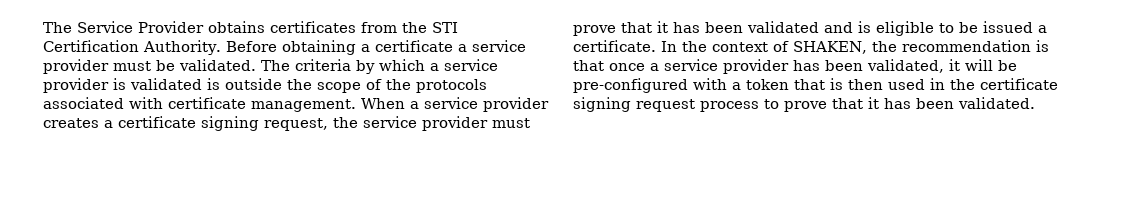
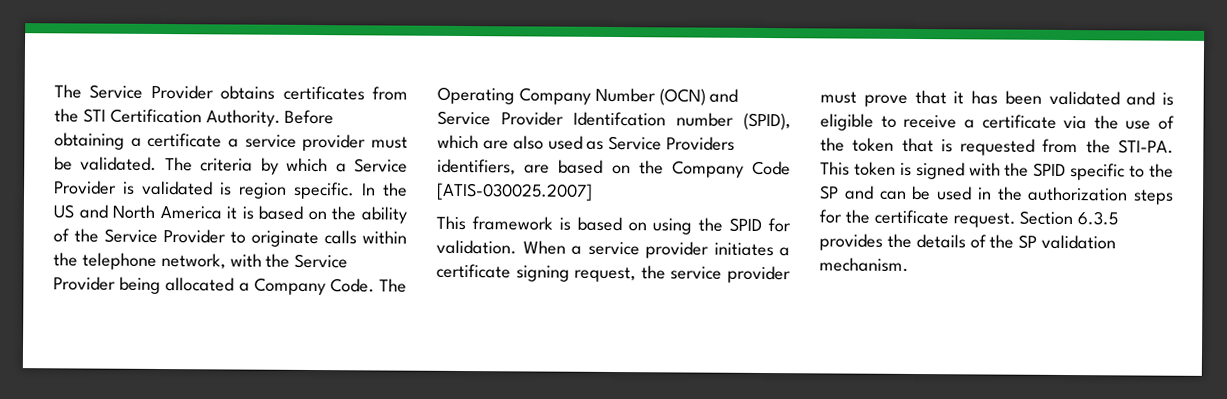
- The criteria by which a service provider is validated is outside the scope of the protocols associated with certificate management.
+ The criteria by which a Service Provider is validated is region specific. In the US and North America it is based on the ability of the Service Provider to originate calls within the telephone network, with the Service Provider being allocated a Company Code. The Operating Company Number (OCN) and Service Provider Identifcation number (SPID), which are also used as Service Providers identifiers, are based on the Company Code [ATIS-030025.2007]
+ This framework is based on using the SPID for validation.
- When a service provider creates a certificate signing request, the service provider must prove that it has been validated and is eligible to be issued a certificate. In the context of SHAKEN, the recommendation is that once a service provider has been validated, it will be pre-configured with a token that is then used in the certificate signing request process to prove that it has been validated.
+ When a service provider initiates a certificate signing request, the service provider must prove that it has been validated and is eligible to receive a certificate via the use of the token that is requested from the STI-PA. This token is signed with the SPID specific to the SP and can be used in the authorization steps for the certificate request. Section 6.3.5 provides the details of the SP validation mechanism.

